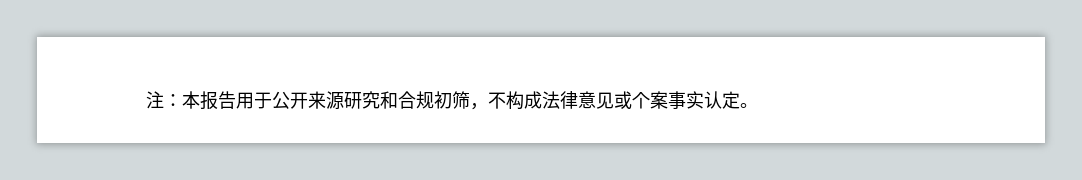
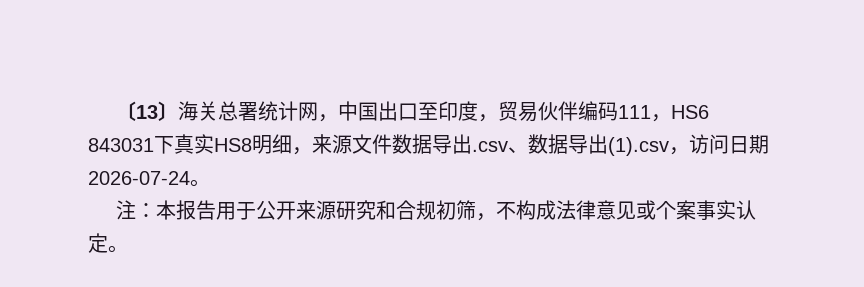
+ 〔13〕海关总署统计网，中国出口至印度，贸易伙伴编码111，HS6 843031下真实HS8明细，来源文件数据导出.csv、数据导出(1).csv，访问日期2026-07-24。

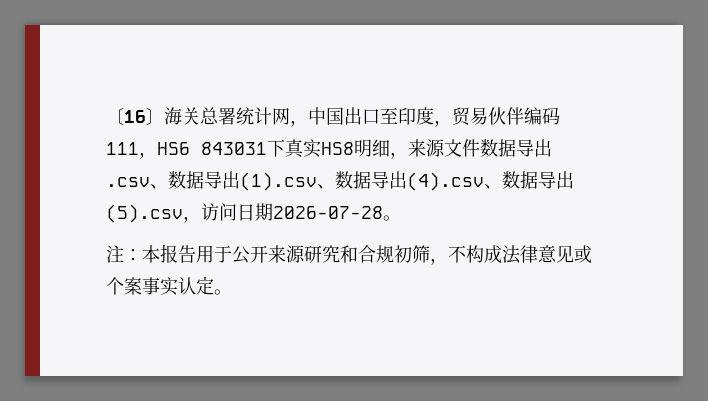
- 〔13〕海关总署统计网，中国出口至印度，贸易伙伴编码111，HS6 843031下真实HS8明细，来源文件数据导出.csv、数据导出(1).csv，访问日期2026-07-24。
+ 〔16〕海关总署统计网，中国出口至印度，贸易伙伴编码111，HS6 843031下真实HS8明细，来源文件数据导出.csv、数据导出(1).csv、数据导出(4).csv、数据导出(5).csv，访问日期2026-07-28。

